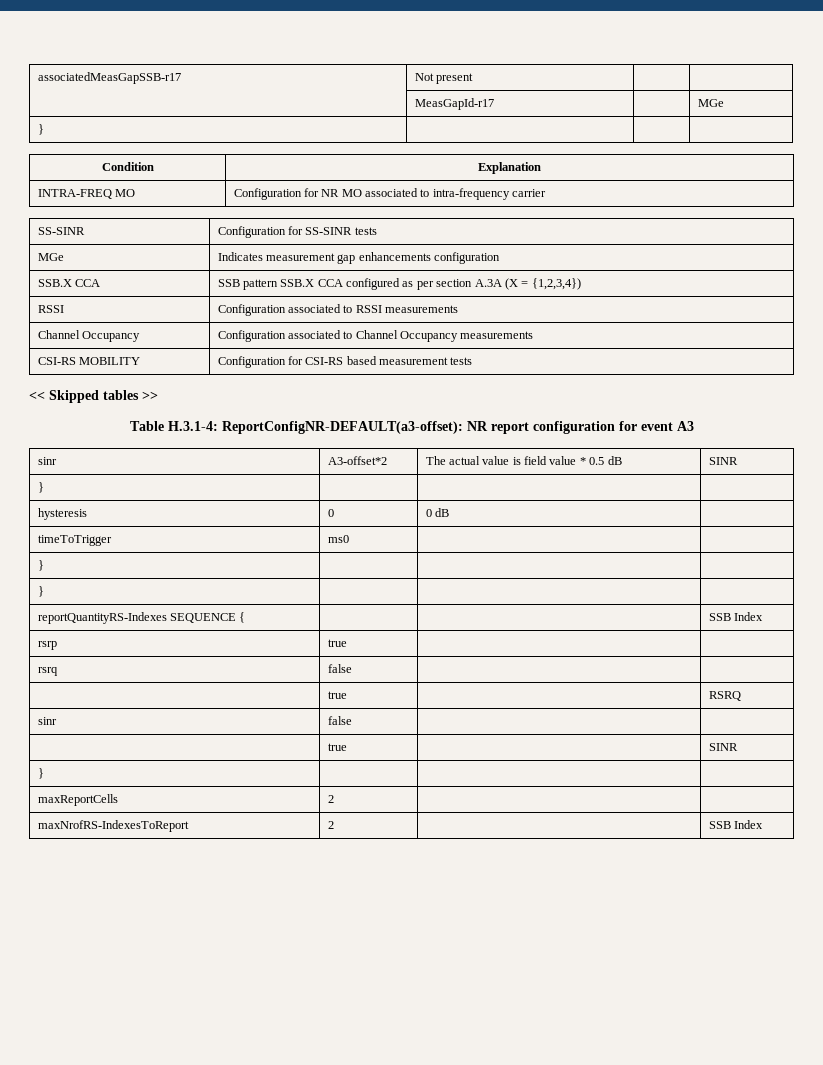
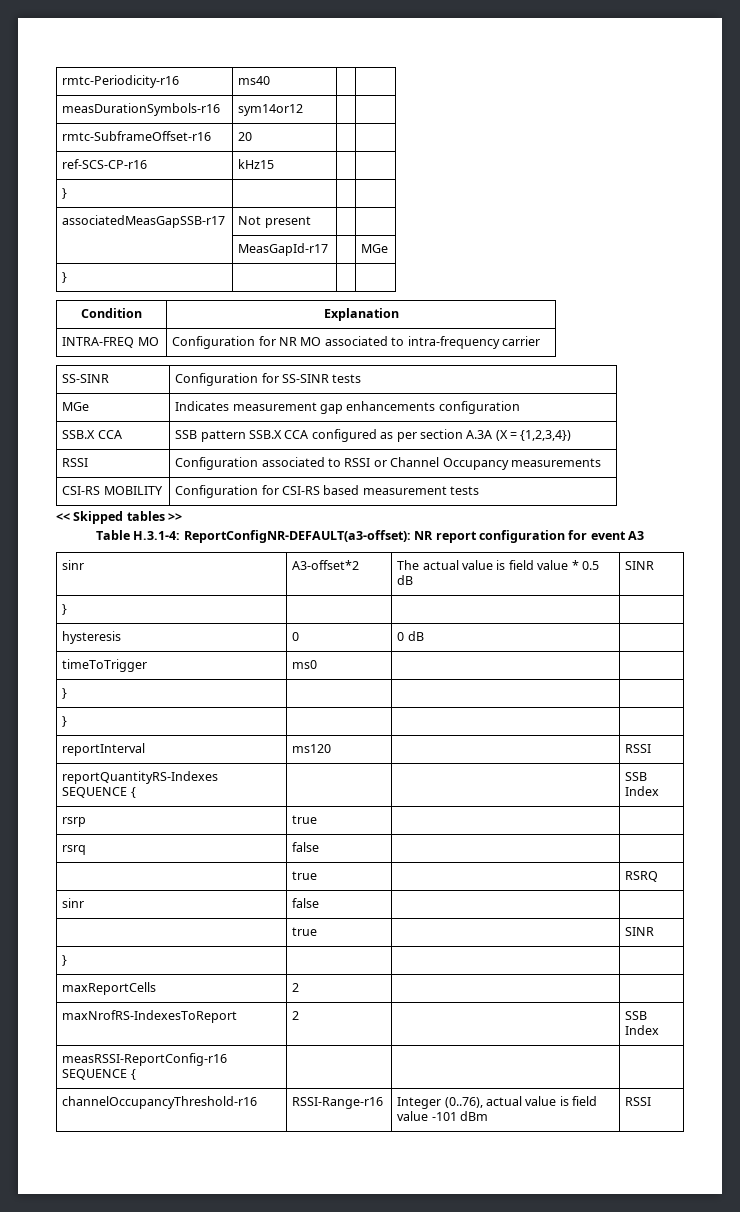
+ rmtc-Periodicity-r16 | ms40 | |
+ measDurationSymbols-r16 | sym14or12 | |
+ rmtc-SubframeOffset-r16 | 20 | |
+ ref-SCS-CP-r16 | kHz15 | |
+ } | | |
- RSSI | Configuration associated to RSSI measurements
- Channel Occupancy | Configuration associated to Channel Occupancy measurements
+ RSSI | Configuration associated to RSSI or Channel Occupancy measurements
+ reportInterval | ms120 | | RSSI
+ measRSSI-ReportConfig-r16 SEQUENCE { | | |
+ channelOccupancyThreshold-r16 | RSSI-Range-r16 | Integer (0..76), actual value is field value -101 dBm | RSSI

